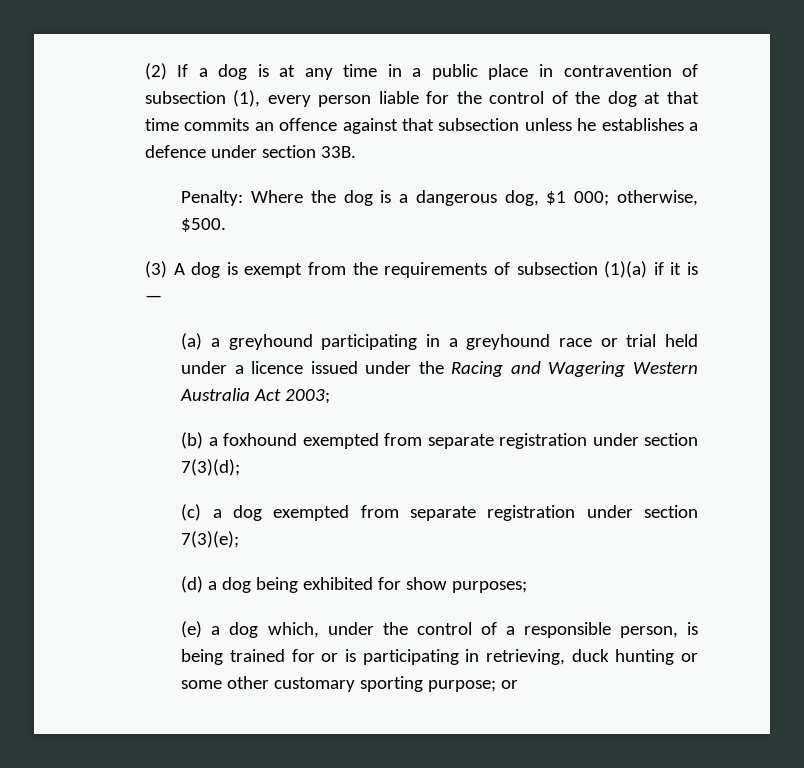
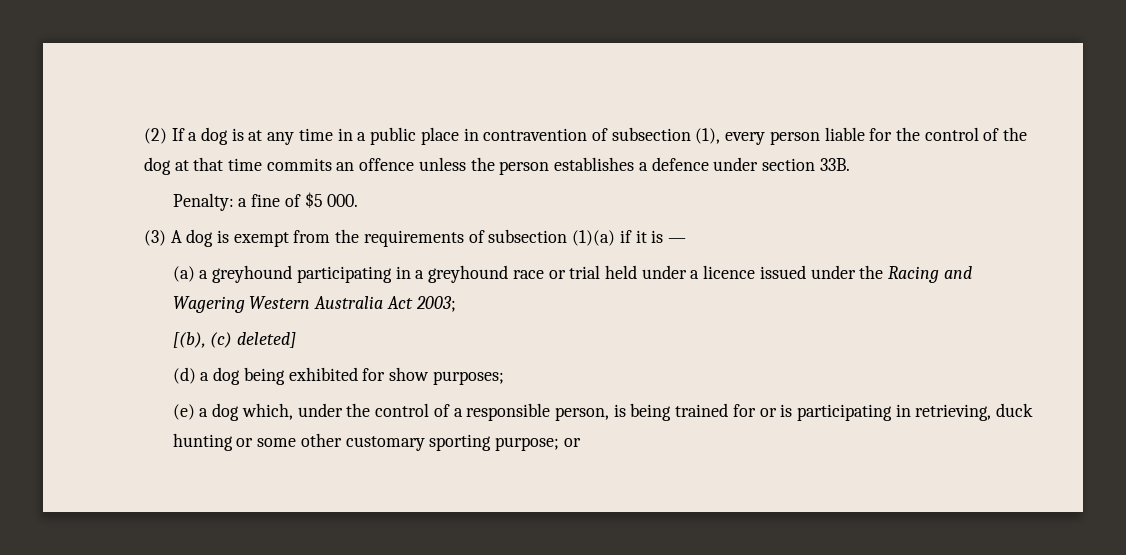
- (2) If a dog is at any time in a public place in contravention of subsection (1), every person liable for the control of the dog at that time commits an offence against that subsection unless he establishes a defence under section 33B.
+ (2) If a dog is at any time in a public place in contravention of subsection (1), every person liable for the control of the dog at that time commits an offence unless the person establishes a defence under section 33B.
- Penalty: Where the dog is a dangerous dog, $1 000; otherwise, $500.
+ Penalty: a fine of $5 000.
- (b) a foxhound exempted from separate registration under section 7(3)(d);
- (c) a dog exempted from separate registration under section 7(3)(e);
+ [(b), (c) deleted]

